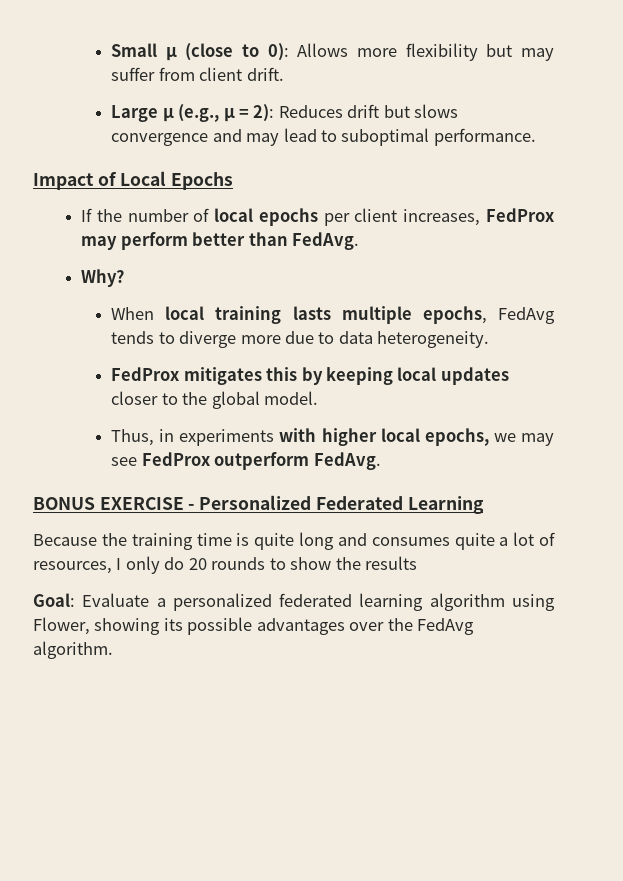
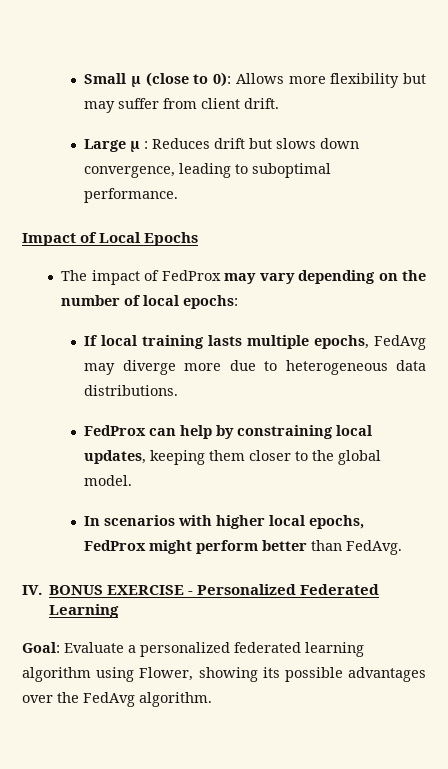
- Large μ (e.g., μ = 2): Reduces drift but slows convergence and may lead to suboptimal performance.
+ Large μ : Reduces drift but slows down convergence, leading to suboptimal performance.
- If the number of local epochs per client increases, FedProx may perform better than FedAvg.
- Why?
- When local training lasts multiple epochs, FedAvg tends to diverge more due to data heterogeneity.
- FedProx mitigates this by keeping local updates closer to the global model.
+ The impact of FedProx may vary depending on the number of local epochs:
+ If local training lasts multiple epochs, FedAvg may diverge more due to heterogeneous data distributions.
+ FedProx can help by constraining local updates, keeping them closer to the global model.
- Thus, in experiments with higher local epochs, we may see FedProx outperform FedAvg.
- BONUS EXERCISE - Personalized Federated Learning
+ In scenarios with higher local epochs, FedProx might perform better than FedAvg.
+ IV. BONUS EXERCISE - Personalized Federated Learning
- Because the training time is quite long and consumes quite a lot of resources, I only do 20 rounds to show the results

